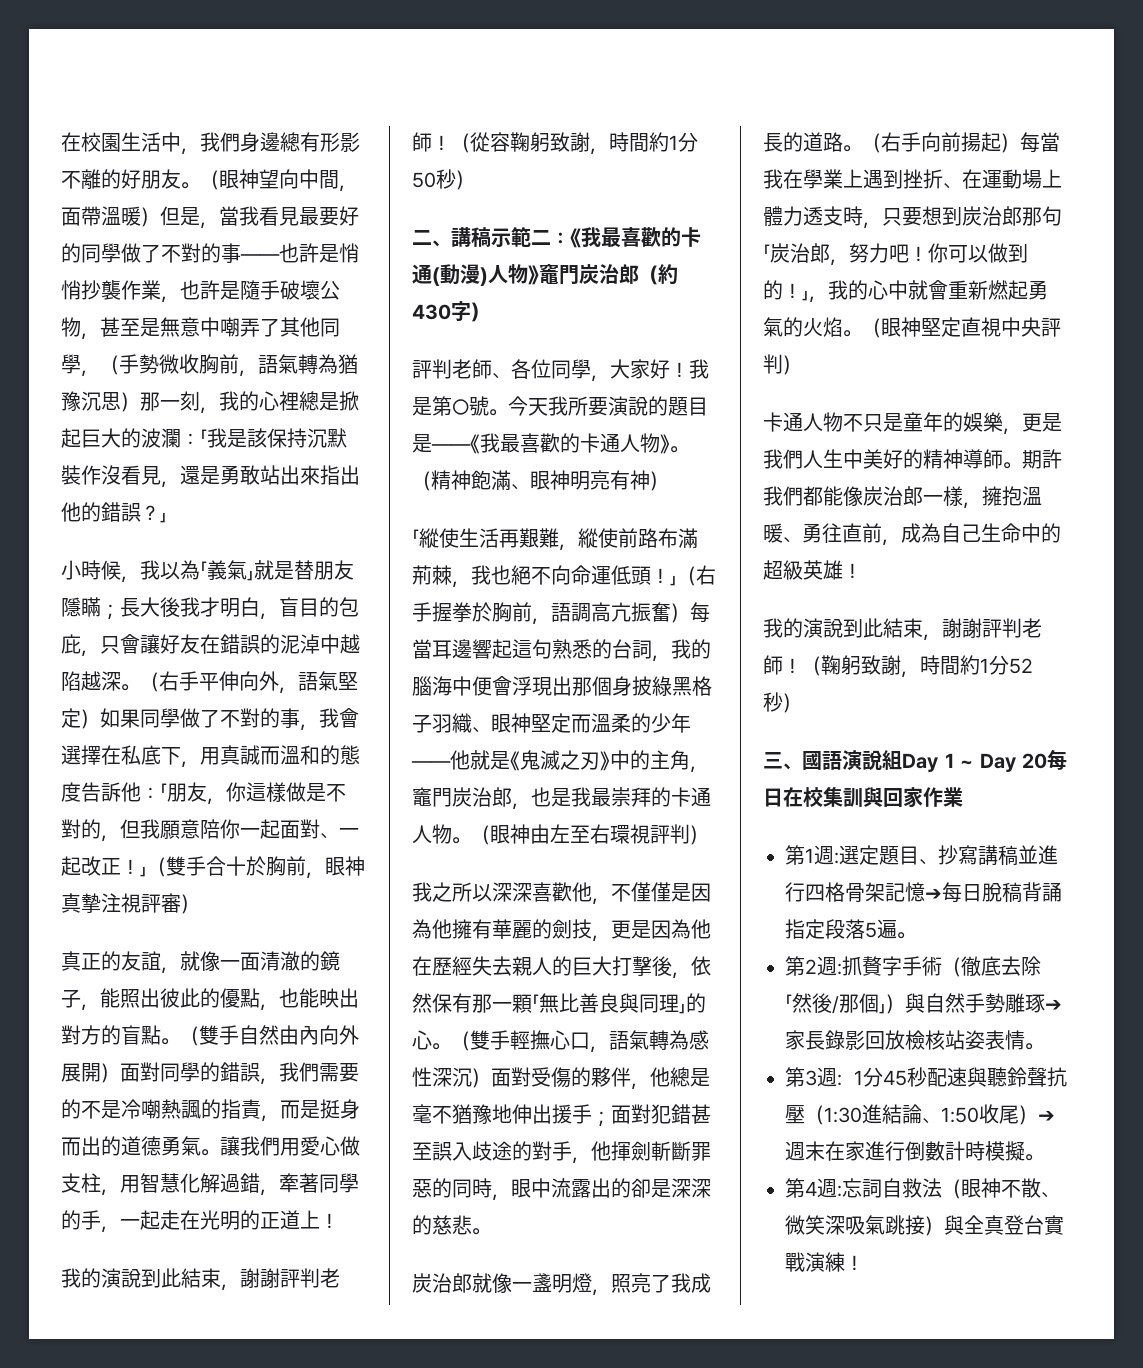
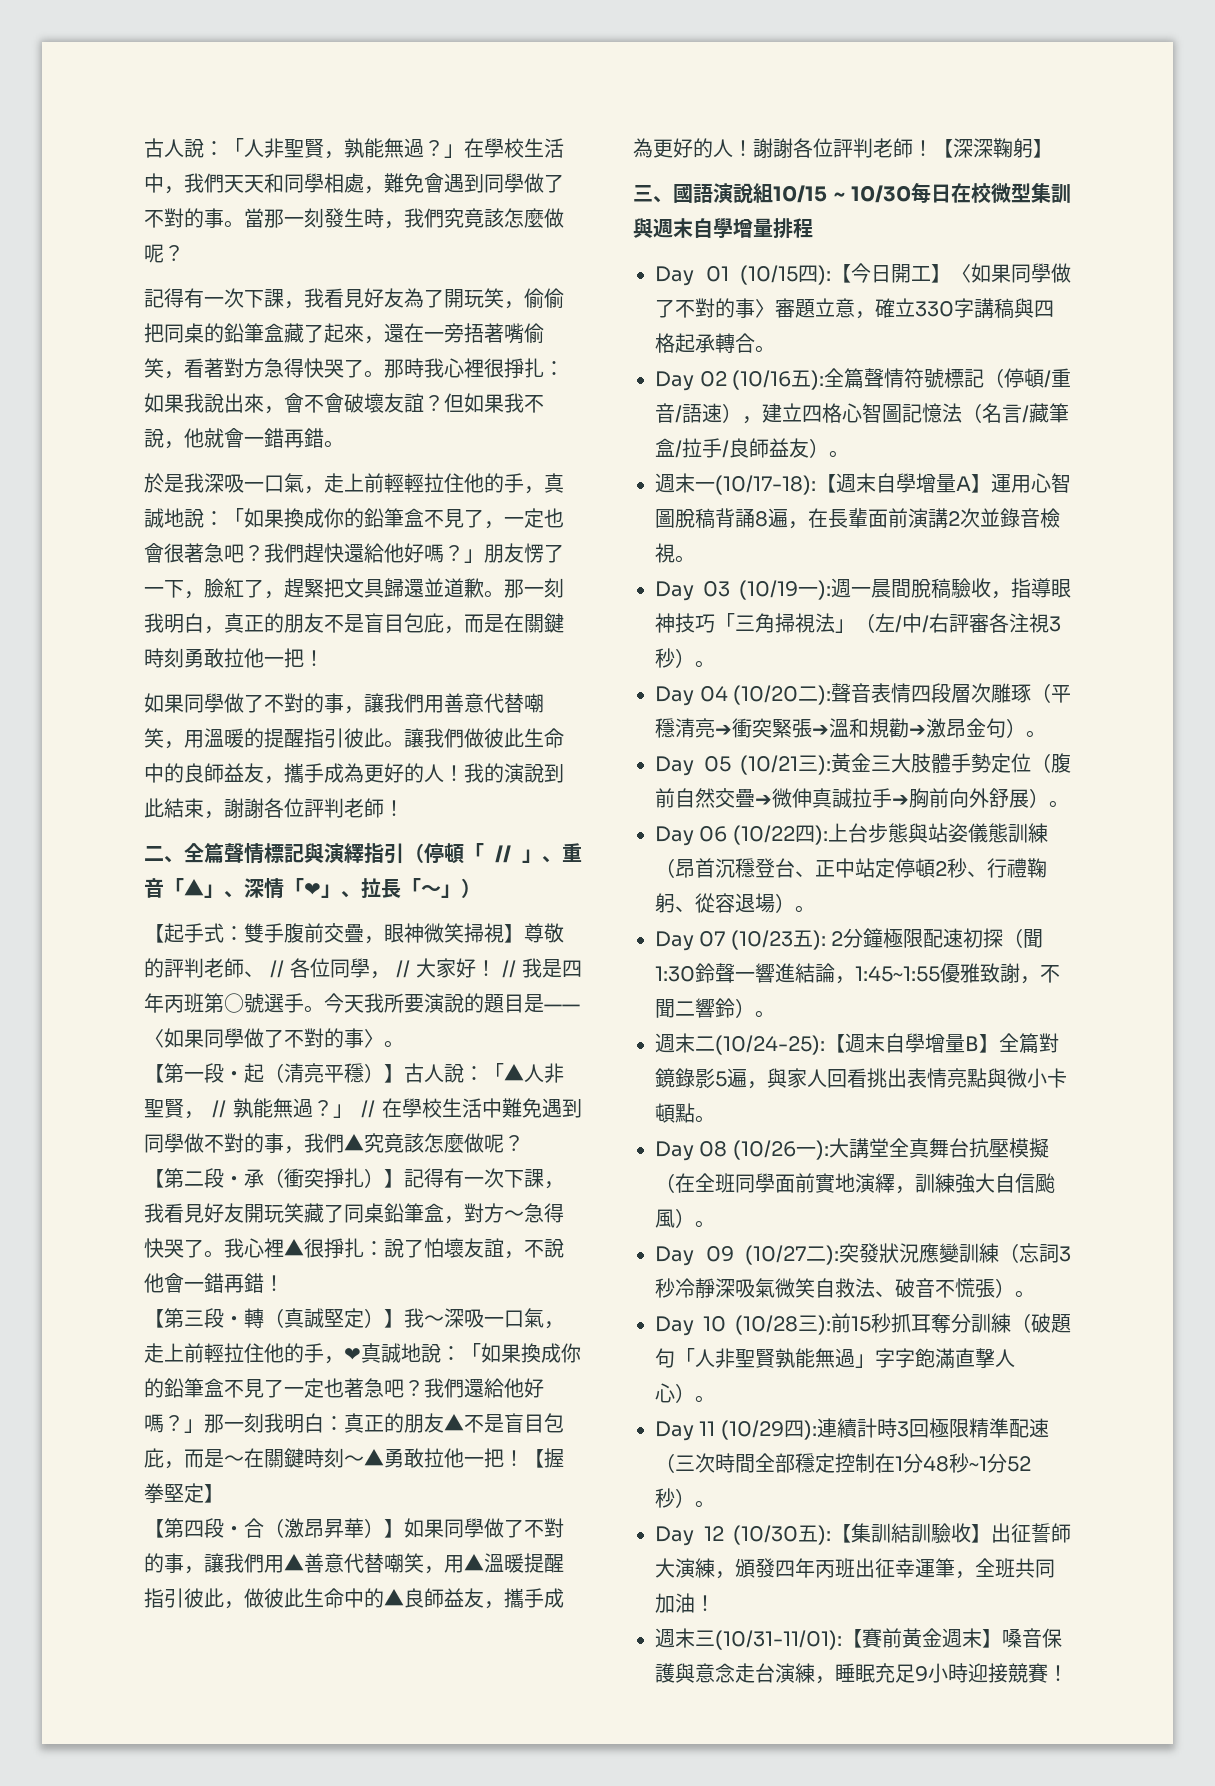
- 在校園生活中，我們身邊總有形影不離的好朋友。（眼神望向中間，面帶溫暖）但是，當我看見最要好的同學做了不對的事——也許是悄悄抄襲作業，也許是隨手破壞公物，甚至是無意中嘲弄了其他同學，（手勢微收胸前，語氣轉為猶豫沉思）那一刻，我的心裡總是掀起巨大的波瀾：「我是該保持沉默裝作沒看見，還是勇敢站出來指出他的錯誤？」
- 小時候，我以為「義氣」就是替朋友隱瞞；長大後我才明白，盲目的包庇，只會讓好友在錯誤的泥淖中越陷越深。（右手平伸向外，語氣堅定）如果同學做了不對的事，我會選擇在私底下，用真誠而溫和的態度告訴他：「朋友，你這樣做是不對的，但我願意陪你一起面對、一起改正！」（雙手合十於胸前，眼神真摯注視評審）
- 真正的友誼，就像一面清澈的鏡子，能照出彼此的優點，也能映出對方的盲點。（雙手自然由內向外展開）面對同學的錯誤，我們需要的不是冷嘲熱諷的指責，而是挺身而出的道德勇氣。讓我們用愛心做支柱，用智慧化解過錯，牽著同學的手，一起走在光明的正道上！
- 我的演說到此結束，謝謝評判老師！（從容鞠躬致謝，時間約1分50秒）
- 二、講稿示範二：《我最喜歡的卡通(動漫)人物》竈門炭治郎（約430字）
- 評判老師、各位同學，大家好！
+ 古人說：「人非聖賢，孰能無過？」在學校生活中，我們天天和同學相處，難免會遇到同學做了不對的事。當那一刻發生時，我們究竟該怎麼做呢？
+ 記得有一次下課，我看見好友為了開玩笑，偷偷把同桌的鉛筆盒藏了起來，還在一旁捂著嘴偷笑，看著對方急得快哭了。那時我心裡很掙扎：如果我說出來，會不會破壞友誼？但如果我不說，他就會一錯再錯。
+ 於是我深吸一口氣，走上前輕輕拉住他的手，真誠地說：「如果換成你的鉛筆盒不見了，一定也會很著急吧？我們趕快還給他好嗎？」朋友愣了一下，臉紅了，趕緊把文具歸還並道歉。那一刻我明白，真正的朋友不是盲目包庇，而是在關鍵時刻勇敢拉他一把！
+ 如果同學做了不對的事，讓我們用善意代替嘲笑，用溫暖的提醒指引彼此。讓我們做彼此生命中的良師益友，攜手成為更好的人！我的演說到此結束，謝謝各位評判老師！
+ 二、全篇聲情標記與演繹指引（停頓「 // 」、重音「▲」、深情「❤」、拉長「～」）
+ 【起手式：雙手腹前交疊，眼神微笑掃視】尊敬的評判老師、 // 各位同學， // 大家好！
- 我是第○號。
+ // 我是四年丙班第○號選手。
- 今天我所要演說的題目是——《我最喜歡的卡通人物》。（精神飽滿、眼神明亮有神）
- 「縱使生活再艱難，縱使前路布滿荊棘，我也絕不向命運低頭！」（右手握拳於胸前，語調高亢振奮）每當耳邊響起這句熟悉的台詞，我的腦海中便會浮現出那個身披綠黑格子羽織、眼神堅定而溫柔的少年——他就是《鬼滅之刃》中的主角，竈門炭治郎，也是我最崇拜的卡通人物。（眼神由左至右環視評判）
- 我之所以深深喜歡他，不僅僅是因為他擁有華麗的劍技，更是因為他在歷經失去親人的巨大打擊後，依然保有那一顆「無比善良與同理」的心。（雙手輕撫心口，語氣轉為感性深沉）面對受傷的夥伴，他總是毫不猶豫地伸出援手；面對犯錯甚至誤入歧途的對手，他揮劍斬斷罪惡的同時，眼中流露出的卻是深深的慈悲。
- 炭治郎就像一盞明燈，照亮了我成長的道路。（右手向前揚起）每當我在學業上遇到挫折、在運動場上體力透支時，只要想到炭治郎那句「炭治郎，努力吧！你可以做到的！」，我的心中就會重新燃起勇氣的火焰。（眼神堅定直視中央評判）
- 卡通人物不只是童年的娛樂，更是我們人生中美好的精神導師。期許我們都能像炭治郎一樣，擁抱溫暖、勇往直前，成為自己生命中的超級英雄！
- 我的演說到此結束，謝謝評判老師！（鞠躬致謝，時間約1分52秒）
- 三、國語演說組Day 1 ~ Day 20每日在校集訓與回家作業
- 第1週:選定題目、抄寫講稿並進行四格骨架記憶➔每日脫稿背誦指定段落5遍。
- 第2週:抓贅字手術（徹底去除「然後/那個」）與自然手勢雕琢➔家長錄影回放檢核站姿表情。
- 第3週: 1分45秒配速與聽鈴聲抗壓（1:30進結論、1:50收尾）➔週末在家進行倒數計時模擬。
- 第4週:忘詞自救法（眼神不散、微笑深吸氣跳接）與全真登台實戰演練！
+ 今天我所要演說的題目是——〈如果同學做了不對的事〉。
+ 【第一段・起（清亮平穩）】古人說：「▲人非聖賢， // 孰能無過？」 // 在學校生活中難免遇到同學做不對的事，我們▲究竟該怎麼做呢？
+ 【第二段・承（衝突掙扎）】記得有一次下課，我看見好友開玩笑藏了同桌鉛筆盒，對方～急得快哭了。我心裡▲很掙扎：說了怕壞友誼，不說他會一錯再錯！
+ 【第三段・轉（真誠堅定）】我～深吸一口氣，走上前輕拉住他的手，❤真誠地說：「如果換成你的鉛筆盒不見了一定也著急吧？我們還給他好嗎？」那一刻我明白：真正的朋友▲不是盲目包庇，而是～在關鍵時刻～▲勇敢拉他一把！【握拳堅定】
+ 【第四段・合（激昂昇華）】如果同學做了不對的事，讓我們用▲善意代替嘲笑，用▲溫暖提醒指引彼此，做彼此生命中的▲良師益友，攜手成為更好的人！謝謝各位評判老師！【深深鞠躬】
+ 三、國語演說組10/15 ~ 10/30每日在校微型集訓與週末自學增量排程
+ Day 01 (10/15四):【今日開工】〈如果同學做了不對的事〉審題立意，確立330字講稿與四格起承轉合。
+ Day 02 (10/16五):全篇聲情符號標記（停頓/重音/語速），建立四格心智圖記憶法（名言/藏筆盒/拉手/良師益友）。
+ 週末一(10/17-18):【週末自學增量A】運用心智圖脫稿背誦8遍，在長輩面前演講2次並錄音檢視。
+ Day 03 (10/19一):週一晨間脫稿驗收，指導眼神技巧「三角掃視法」（左/中/右評審各注視3秒）。
+ Day 04 (10/20二):聲音表情四段層次雕琢（平穩清亮➔衝突緊張➔溫和規勸➔激昂金句）。
+ Day 05 (10/21三):黃金三大肢體手勢定位（腹前自然交疊➔微伸真誠拉手➔胸前向外舒展）。
+ Day 06 (10/22四):上台步態與站姿儀態訓練（昂首沉穩登台、正中站定停頓2秒、行禮鞠躬、從容退場）。
+ Day 07 (10/23五): 2分鐘極限配速初探（聞1:30鈴聲一響進結論，1:45~1:55優雅致謝，不聞二響鈴）。
+ 週末二(10/24-25):【週末自學增量B】全篇對鏡錄影5遍，與家人回看挑出表情亮點與微小卡頓點。
+ Day 08 (10/26一):大講堂全真舞台抗壓模擬（在全班同學面前實地演繹，訓練強大自信颱風）。
+ Day 09 (10/27二):突發狀況應變訓練（忘詞3秒冷靜深吸氣微笑自救法、破音不慌張）。
+ Day 10 (10/28三):前15秒抓耳奪分訓練（破題句「人非聖賢孰能無過」字字飽滿直擊人心）。
+ Day 11 (10/29四):連續計時3回極限精準配速（三次時間全部穩定控制在1分48秒~1分52秒）。
+ Day 12 (10/30五):【集訓結訓驗收】出征誓師大演練，頒發四年丙班出征幸運筆，全班共同加油！
+ 週末三(10/31-11/01):【賽前黃金週末】嗓音保護與意念走台演練，睡眠充足9小時迎接競賽！

